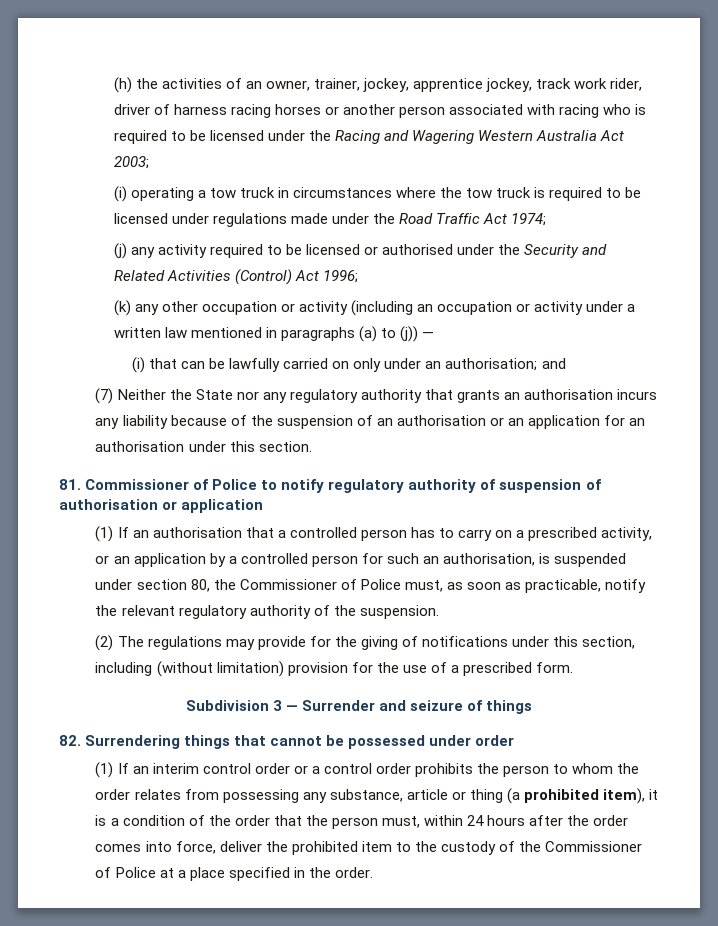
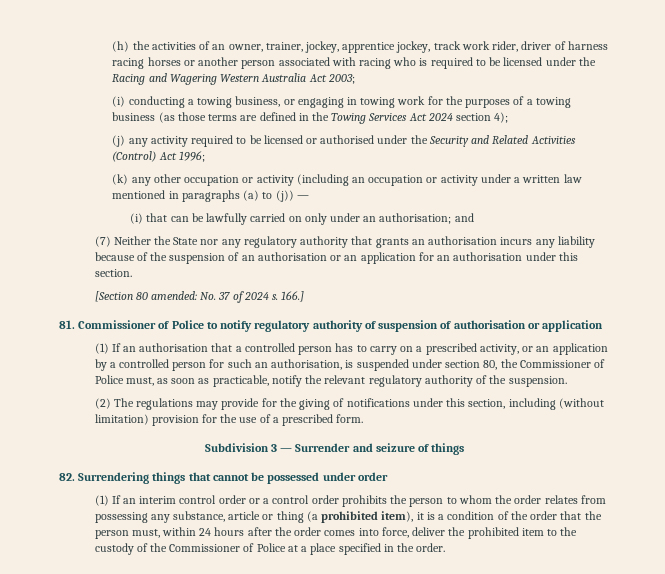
- (i) operating a tow truck in circumstances where the tow truck is required to be licensed under regulations made under the Road Traffic Act 1974;
+ (i) conducting a towing business, or engaging in towing work for the purposes of a towing business (as those terms are defined in the Towing Services Act 2024 section 4);
+ [Section 80 amended: No. 37 of 2024 s. 166.]

